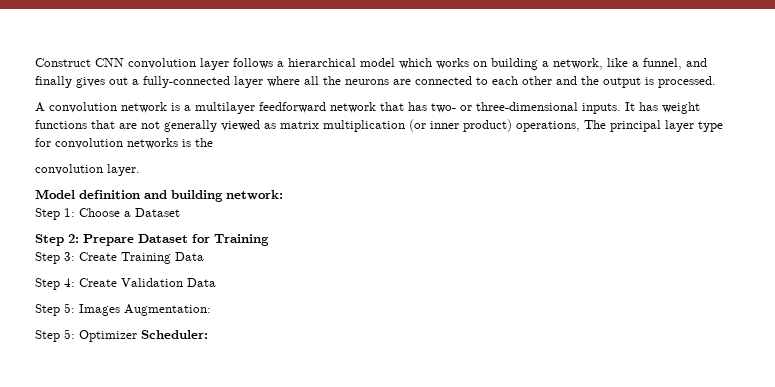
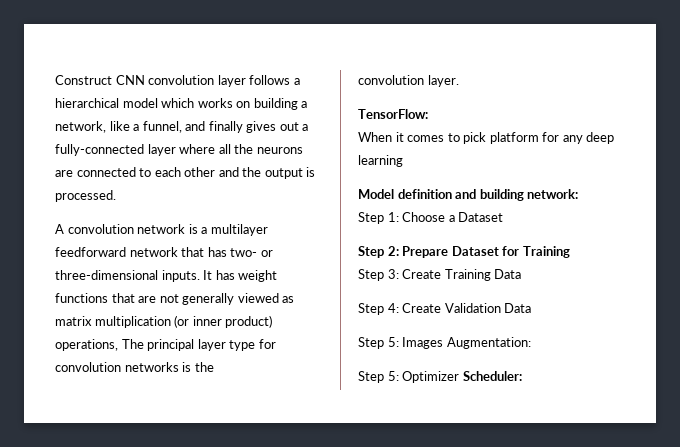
+ TensorFlow:
+ When it comes to pick platform for any deep learning

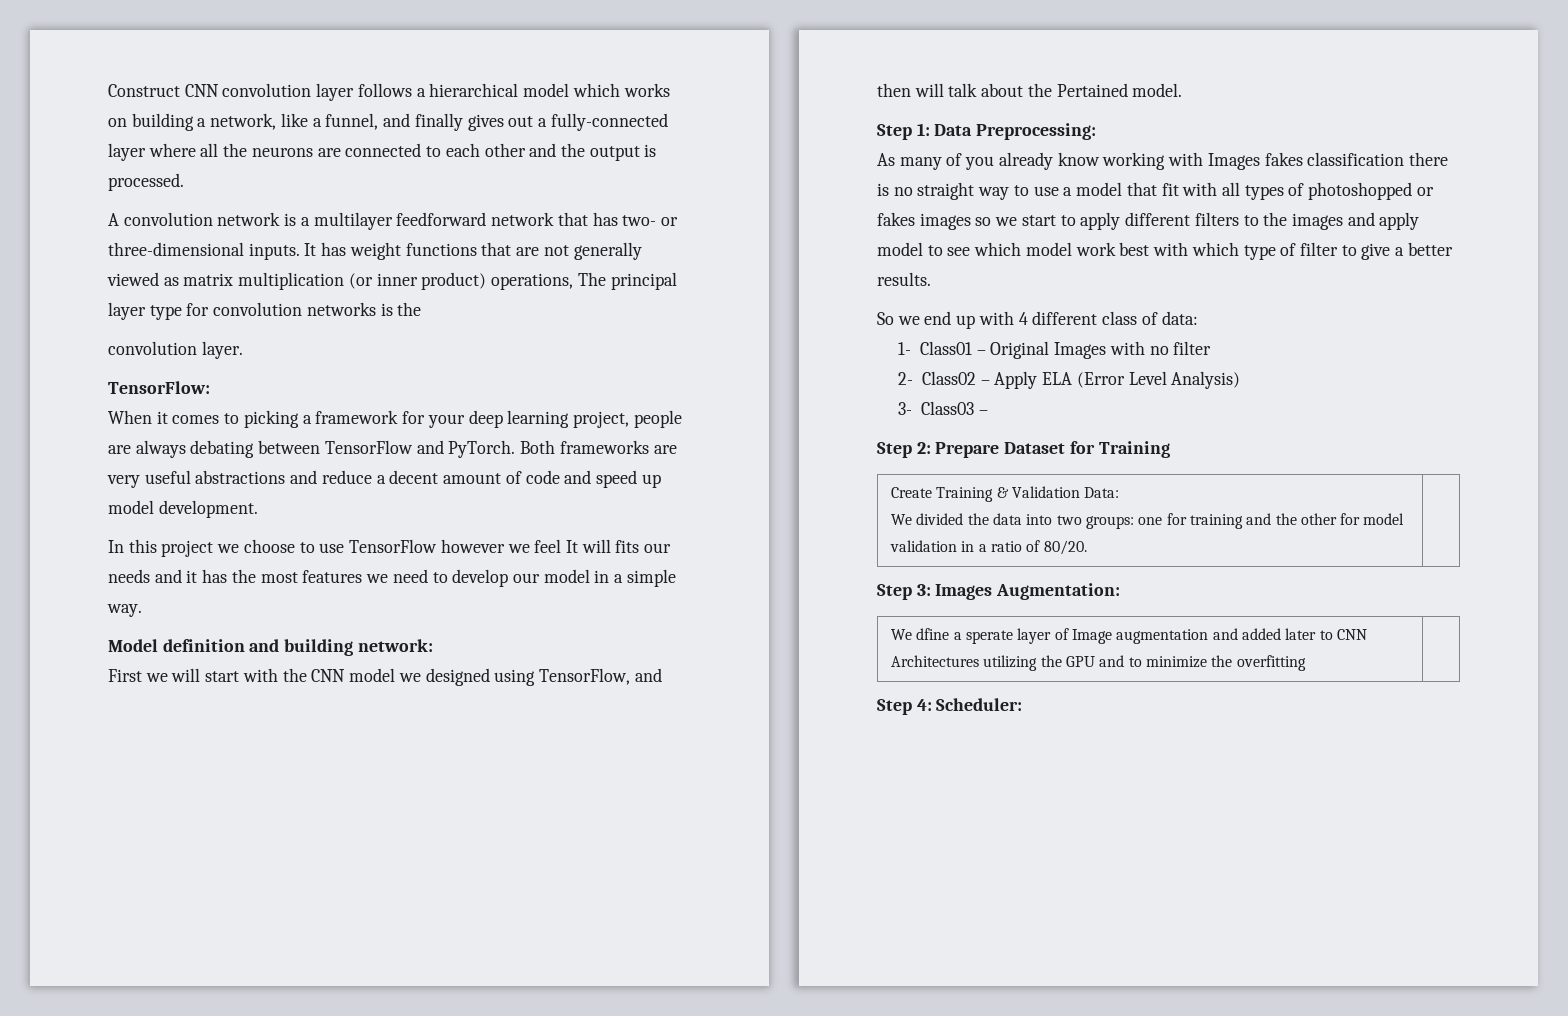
- When it comes to pick platform for any deep learning
+ When it comes to picking a framework for your deep learning project, people are always debating between TensorFlow and PyTorch. Both frameworks are very useful abstractions and reduce a decent amount of code and speed up model development.
+ In this project we choose to use TensorFlow however we feel It will fits our needs and it has the most features we need to develop our model in a simple way.
- Step 1: Choose a Dataset
+ First we will start with the CNN model we designed using TensorFlow, and then will talk about the Pertained model.
+ Step 1: Data Preprocessing:
+ As many of you already know working with Images fakes classification there is no straight way to use a model that fit with all types of photoshopped or fakes images so we start to apply different filters to the images and apply model to see which model work best with which type of filter to give a better results.
+ So we end up with 4 different class of data:
+ 1- Class01 – Original Images with no filter
+ 2- Class02 – Apply ELA (Error Level Analysis)
+ 3- Class03 –
- Step 3: Create Training Data
- Step 4: Create Validation Data
- Step 5: Images Augmentation:
- Step 5: Optimizer Scheduler:
+ Create Training & Validation Data:
+ We divided the data into two groups: one for training and the other for model validation in a ratio of 80/20. |
+ Step 3: Images Augmentation:
+ We dfine a sperate layer of Image augmentation and added later to CNN Architectures utilizing the GPU and to minimize the overfitting |
+ Step 4: Scheduler:

